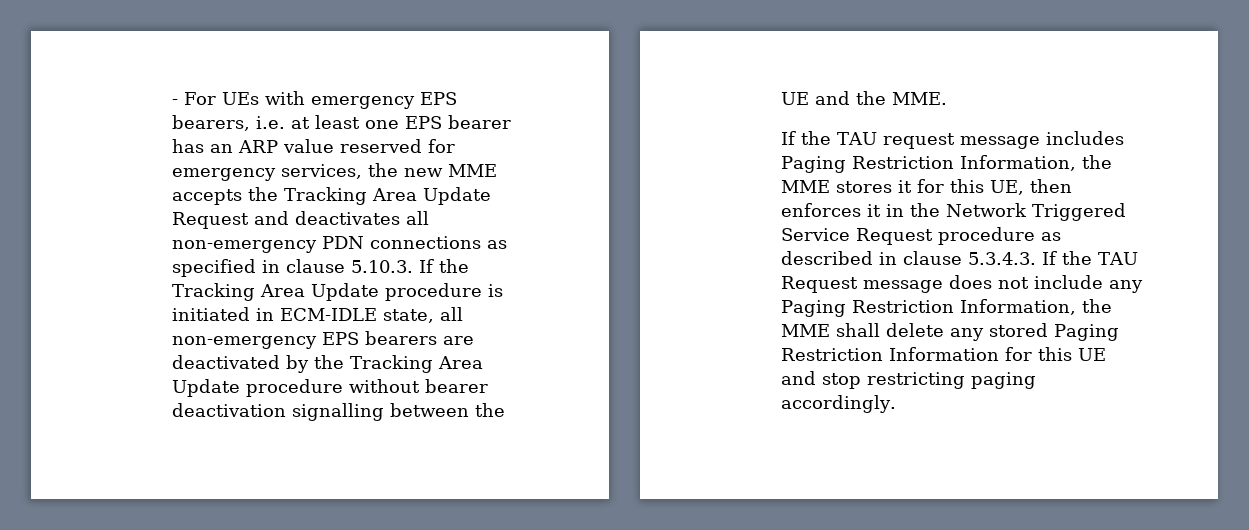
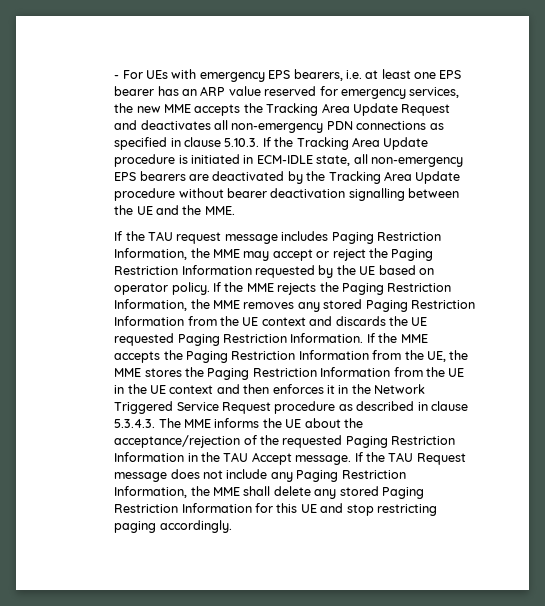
- If the TAU request message includes Paging Restriction Information, the MME stores it for this UE, then enforces it in the Network Triggered Service Request procedure as described in clause 5.3.4.3. If the TAU Request message does not include any Paging Restriction Information, the MME shall delete any stored Paging Restriction Information for this UE and stop restricting paging accordingly.
+ If the TAU request message includes Paging Restriction Information, the MME may accept or reject the Paging Restriction Information requested by the UE based on operator policy. If the MME rejects the Paging Restriction Information, the MME removes any stored Paging Restriction Information from the UE context and discards the UE requested Paging Restriction Information. If the MME accepts the Paging Restriction Information from the UE, the MME stores the Paging Restriction Information from the UE in the UE context and then enforces it in the Network Triggered Service Request procedure as described in clause 5.3.4.3. The MME informs the UE about the acceptance/rejection of the requested Paging Restriction Information in the TAU Accept message. If the TAU Request message does not include any Paging Restriction Information, the MME shall delete any stored Paging Restriction Information for this UE and stop restricting paging accordingly.

